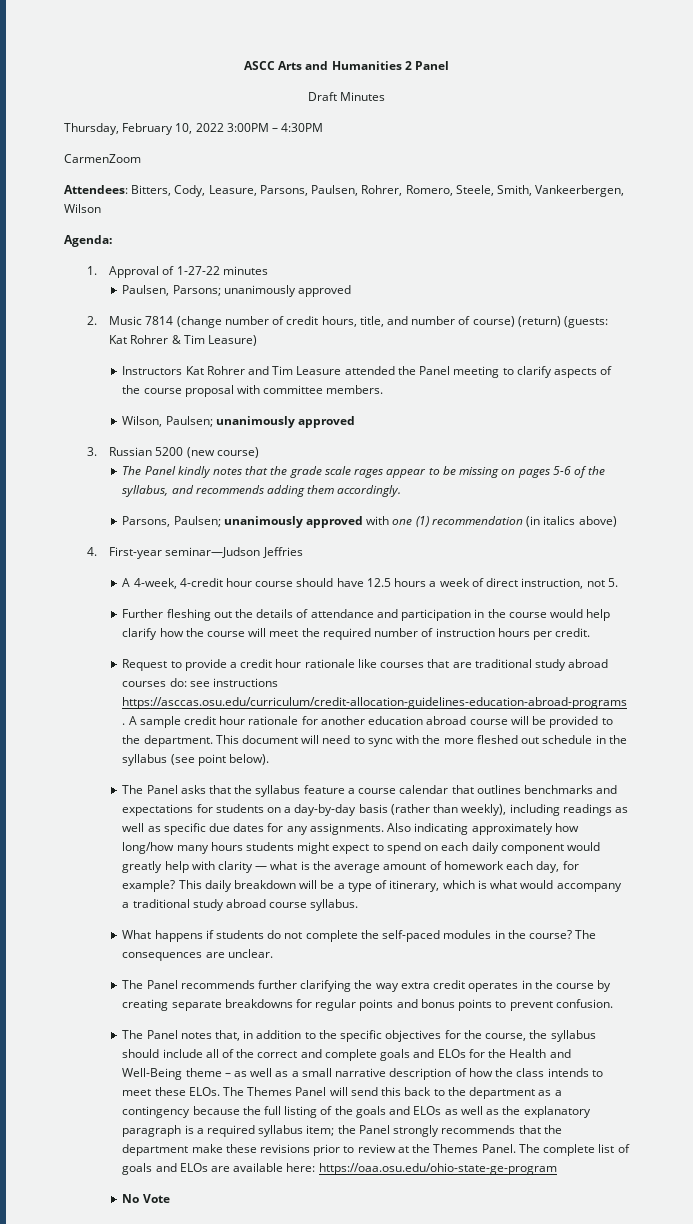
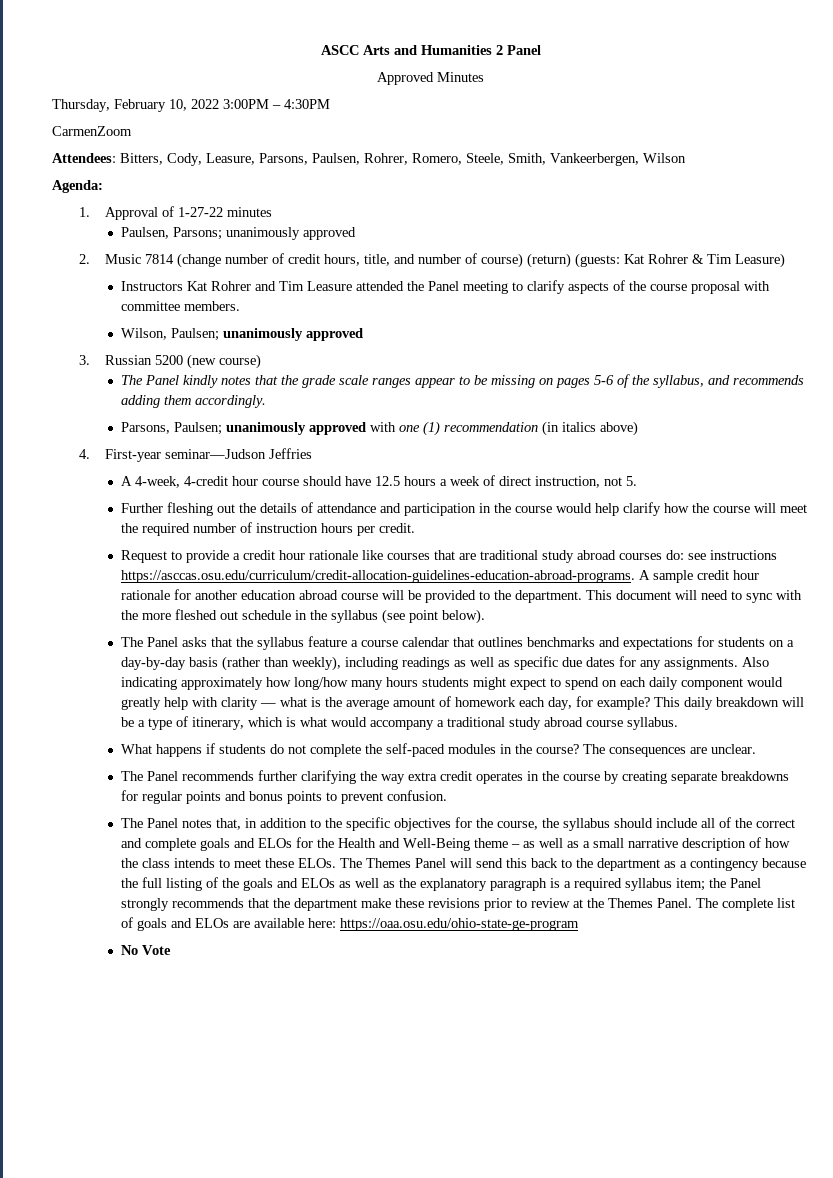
- Draft Minutes
+ Approved Minutes
- The Panel kindly notes that the grade scale rages appear to be missing on pages 5-6 of the syllabus, and recommends adding them accordingly.
+ The Panel kindly notes that the grade scale ranges appear to be missing on pages 5-6 of the syllabus, and recommends adding them accordingly.
- Request to provide a credit hour rationale like courses that are traditional study abroad courses do: see instructions https://asccas.osu.edu/curriculum/credit-allocation-guidelines-education-abroad-programs . A sample credit hour rationale for another education abroad course will be provided to the department.
+ Request to provide a credit hour rationale like courses that are traditional study abroad courses do: see instructions https://asccas.osu.edu/curriculum/credit-allocation-guidelines-education-abroad-programs. A sample credit hour rationale for another education abroad course will be provided to the department.

